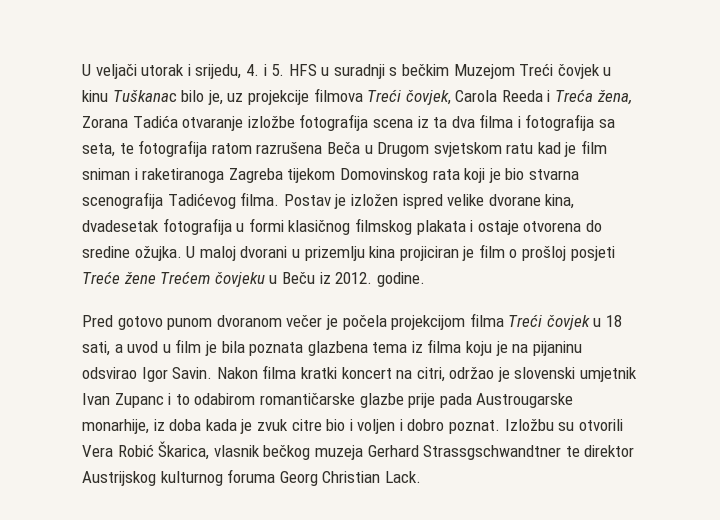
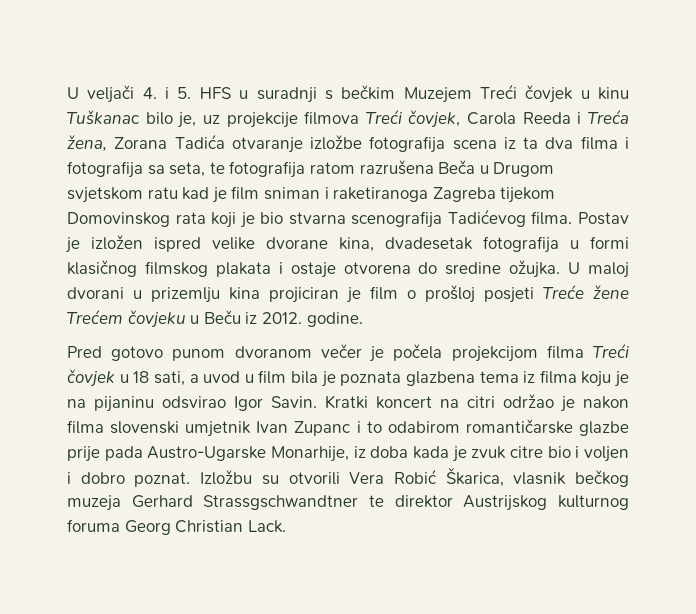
- U veljači utorak i srijedu, 4. i 5. HFS u suradnji s bečkim Muzejom Treći čovjek u kinu Tuškanac bilo je, uz projekcije filmova Treći čovjek, Carola Reeda i Treća žena, Zorana Tadića otvaranje izložbe fotografija scena iz ta dva filma i fotografija sa seta, te fotografija ratom razrušena Beča u Drugom svjetskom ratu kad je film sniman i raketiranoga Zagreba tijekom Domovinskog rata koji je bio stvarna scenografija Tadićevog filma.
+ U veljači 4. i 5. HFS u suradnji s bečkim Muzejem Treći čovjek u kinu Tuškanac bilo je, uz projekcije filmova Treći čovjek, Carola Reeda i Treća žena, Zorana Tadića otvaranje izložbe fotografija scena iz ta dva filma i fotografija sa seta, te fotografija ratom razrušena Beča u Drugom svjetskom ratu kad je film sniman i raketiranoga Zagreba tijekom Domovinskog rata koji je bio stvarna scenografija Tadićevog filma.
- Pred gotovo punom dvoranom večer je počela projekcijom filma Treći čovjek u 18 sati, a uvod u film je bila poznata glazbena tema iz filma koju je na pijaninu odsvirao Igor Savin.
+ Pred gotovo punom dvoranom večer je počela projekcijom filma Treći čovjek u 18 sati, a uvod u film bila je poznata glazbena tema iz filma koju je na pijaninu odsvirao Igor Savin.
- Nakon filma kratki koncert na citri, održao je slovenski umjetnik Ivan Zupanc i to odabirom romantičarske glazbe prije pada Austrougarske monarhije, iz doba kada je zvuk citre bio i voljen i dobro poznat.
+ Kratki koncert na citri održao je nakon filma slovenski umjetnik Ivan Zupanc i to odabirom romantičarske glazbe prije pada Austro-Ugarske Monarhije, iz doba kada je zvuk citre bio i voljen i dobro poznat.

